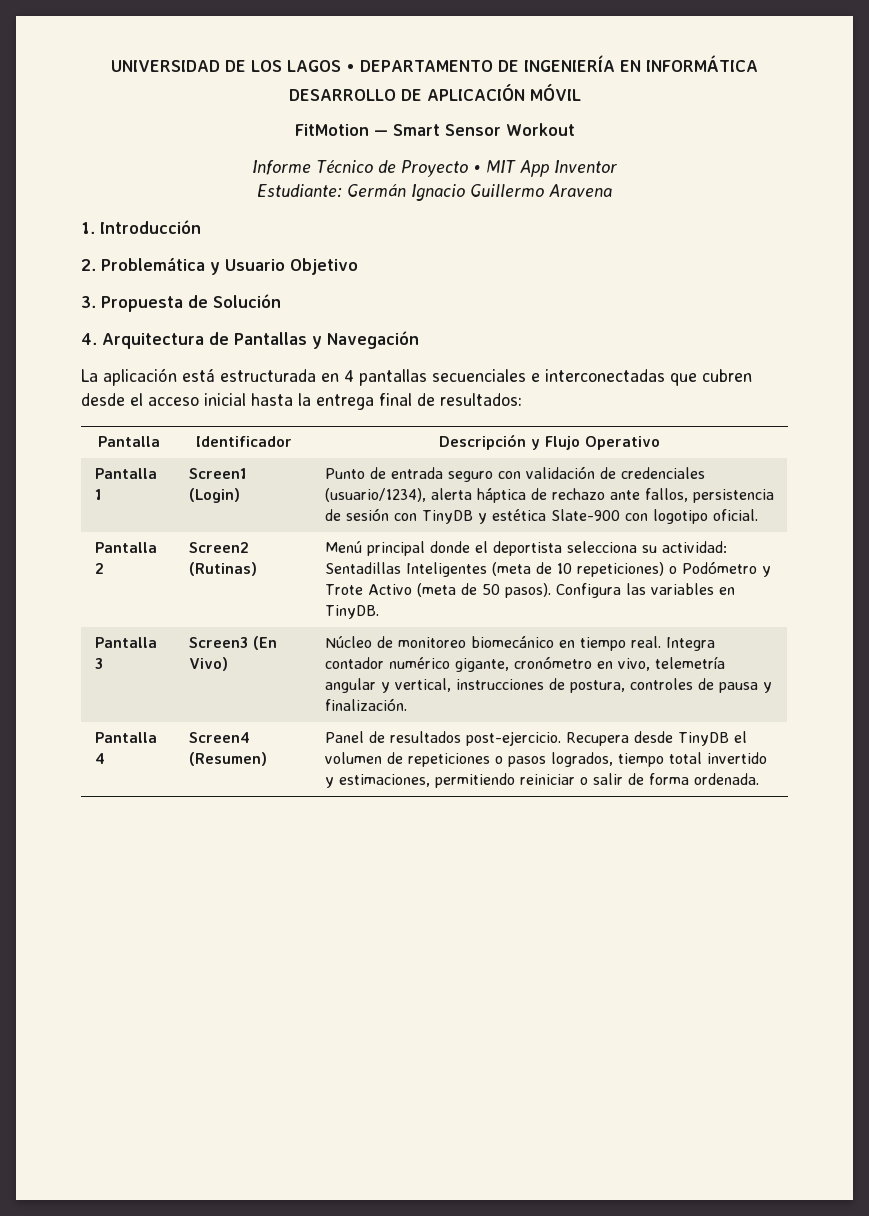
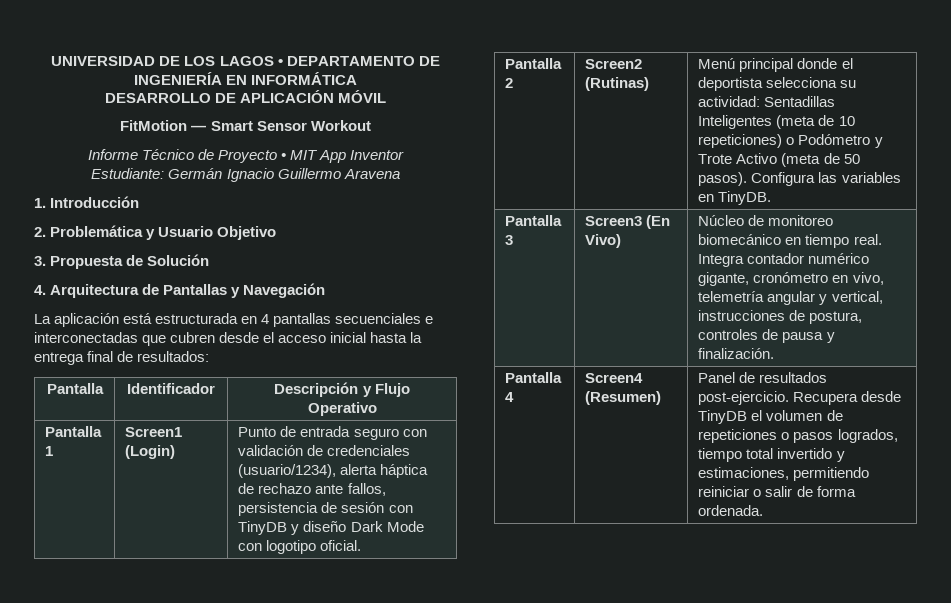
- Pantalla 1 | Screen1 (Login) | Punto de entrada seguro con validación de credenciales (usuario/1234), alerta háptica de rechazo ante fallos, persistencia de sesión con TinyDB y estética Slate-900 con logotipo oficial.
+ Pantalla 1 | Screen1 (Login) | Punto de entrada seguro con validación de credenciales (usuario/1234), alerta háptica de rechazo ante fallos, persistencia de sesión con TinyDB y diseño Dark Mode con logotipo oficial.

